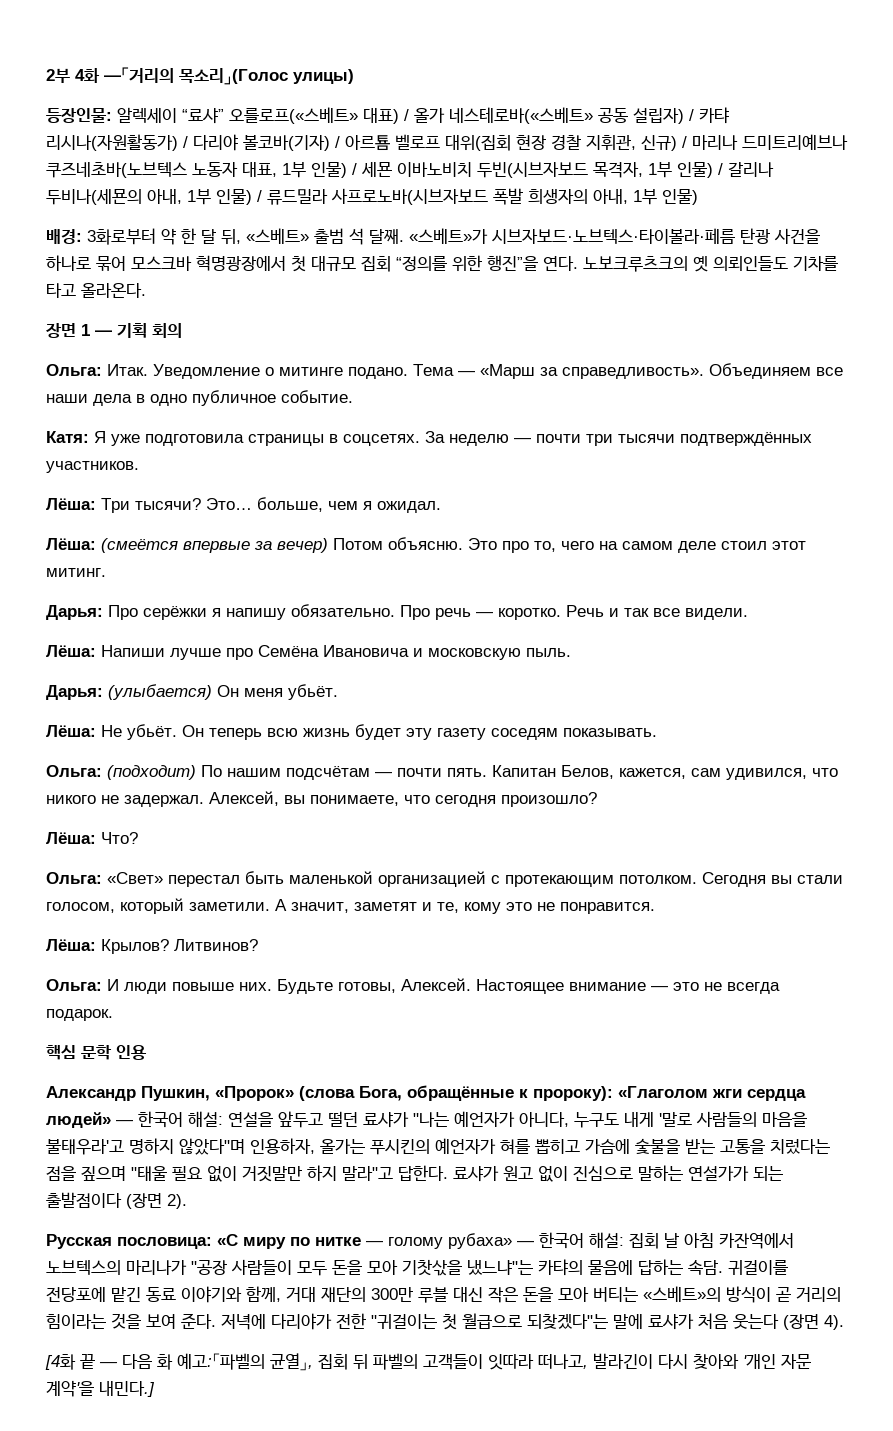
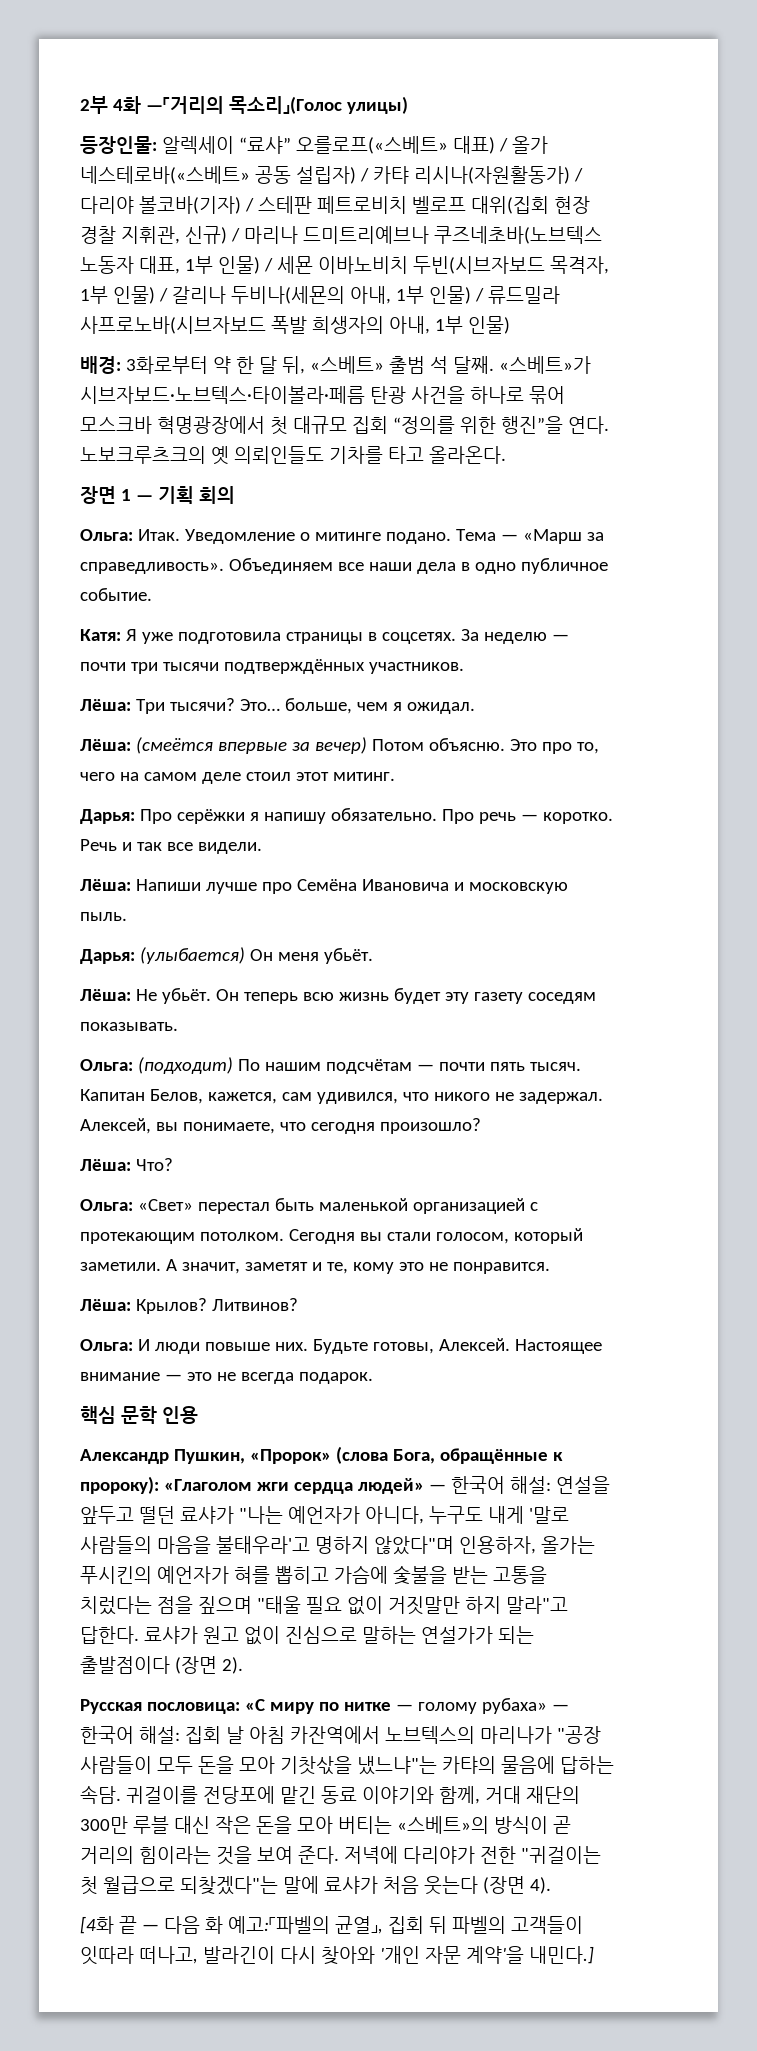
- 등장인물: 알렉세이 “료샤” 오를로프(«스베트» 대표) / 올가 네스테로바(«스베트» 공동 설립자) / 카탸 리시나(자원활동가) / 다리야 볼코바(기자) / 아르툠 벨로프 대위(집회 현장 경찰 지휘관, 신규) / 마리나 드미트리예브나 쿠즈네초바(노브텍스 노동자 대표, 1부 인물) / 세묜 이바노비치 두빈(시브자보드 목격자, 1부 인물) / 갈리나 두비나(세묜의 아내, 1부 인물) / 류드밀라 사프로노바(시브자보드 폭발 희생자의 아내, 1부 인물)
+ 등장인물: 알렉세이 “료샤” 오를로프(«스베트» 대표) / 올가 네스테로바(«스베트» 공동 설립자) / 카탸 리시나(자원활동가) / 다리야 볼코바(기자) / 스테판 페트로비치 벨로프 대위(집회 현장 경찰 지휘관, 신규) / 마리나 드미트리예브나 쿠즈네초바(노브텍스 노동자 대표, 1부 인물) / 세묜 이바노비치 두빈(시브자보드 목격자, 1부 인물) / 갈리나 두비나(세묜의 아내, 1부 인물) / 류드밀라 사프로노바(시브자보드 폭발 희생자의 아내, 1부 인물)
- Ольга: (подходит) По нашим подсчётам — почти пять.
+ Ольга: (подходит) По нашим подсчётам — почти пять тысяч.

